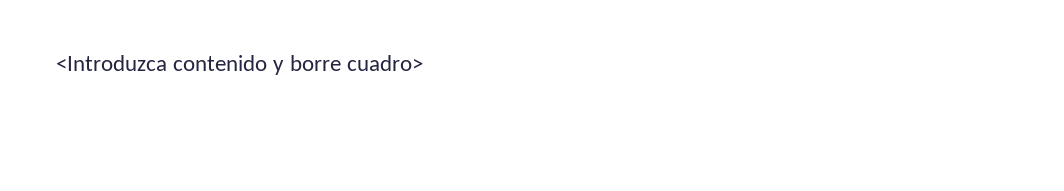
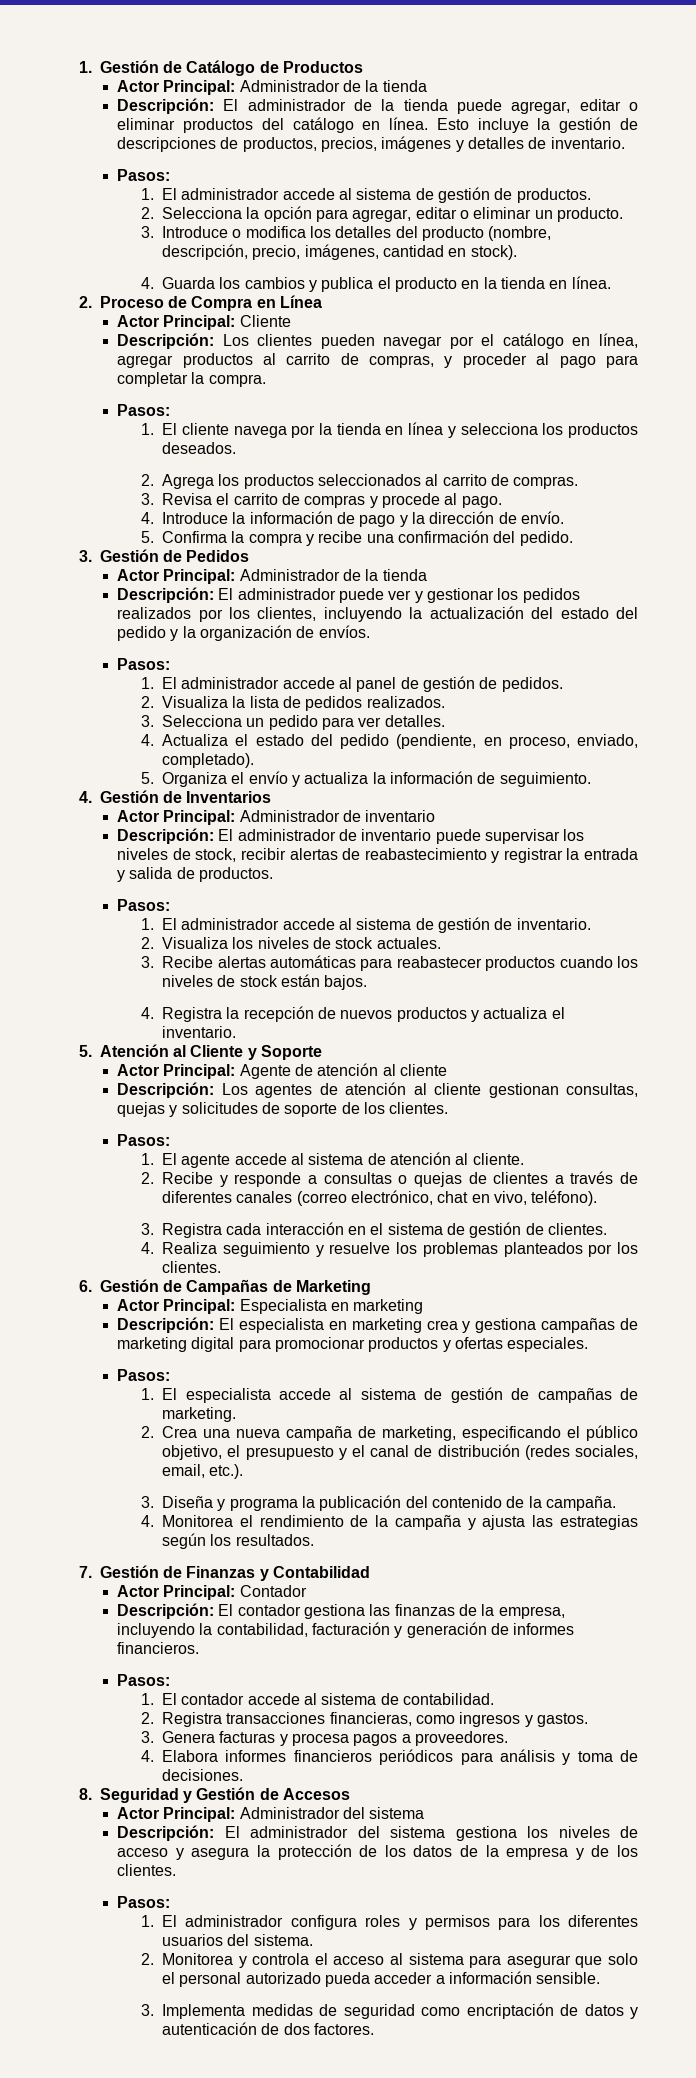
- <Introduzca contenido y borre cuadro>
+ 1. Gestión de Catálogo de Productos
+ Actor Principal: Administrador de la tienda
+ Descripción: El administrador de la tienda puede agregar, editar o eliminar productos del catálogo en línea. Esto incluye la gestión de descripciones de productos, precios, imágenes y detalles de inventario.
+ Pasos:
+ 1. El administrador accede al sistema de gestión de productos.
+ 2. Selecciona la opción para agregar, editar o eliminar un producto.
+ 3. Introduce o modifica los detalles del producto (nombre, descripción, precio, imágenes, cantidad en stock).
+ 4. Guarda los cambios y publica el producto en la tienda en línea.
+ 2. Proceso de Compra en Línea
+ Actor Principal: Cliente
+ Descripción: Los clientes pueden navegar por el catálogo en línea, agregar productos al carrito de compras, y proceder al pago para completar la compra.
+ Pasos:
+ 1. El cliente navega por la tienda en línea y selecciona los productos deseados.
+ 2. Agrega los productos seleccionados al carrito de compras.
+ 3. Revisa el carrito de compras y procede al pago.
+ 4. Introduce la información de pago y la dirección de envío.
+ 5. Confirma la compra y recibe una confirmación del pedido.
+ 3. Gestión de Pedidos
+ Actor Principal: Administrador de la tienda
+ Descripción: El administrador puede ver y gestionar los pedidos realizados por los clientes, incluyendo la actualización del estado del pedido y la organización de envíos.
+ Pasos:
+ 1. El administrador accede al panel de gestión de pedidos.
+ 2. Visualiza la lista de pedidos realizados.
+ 3. Selecciona un pedido para ver detalles.
+ 4. Actualiza el estado del pedido (pendiente, en proceso, enviado, completado).
+ 5. Organiza el envío y actualiza la información de seguimiento.
+ 4. Gestión de Inventarios
+ Actor Principal: Administrador de inventario
+ Descripción: El administrador de inventario puede supervisar los niveles de stock, recibir alertas de reabastecimiento y registrar la entrada y salida de productos.
+ Pasos:
+ 1. El administrador accede al sistema de gestión de inventario.
+ 2. Visualiza los niveles de stock actuales.
+ 3. Recibe alertas automáticas para reabastecer productos cuando los niveles de stock están bajos.
+ 4. Registra la recepción de nuevos productos y actualiza el inventario.
+ 5. Atención al Cliente y Soporte
+ Actor Principal: Agente de atención al cliente
+ Descripción: Los agentes de atención al cliente gestionan consultas, quejas y solicitudes de soporte de los clientes.
+ Pasos:
+ 1. El agente accede al sistema de atención al cliente.
+ 2. Recibe y responde a consultas o quejas de clientes a través de diferentes canales (correo electrónico, chat en vivo, teléfono).
+ 3. Registra cada interacción en el sistema de gestión de clientes.
+ 4. Realiza seguimiento y resuelve los problemas planteados por los clientes.
+ 6. Gestión de Campañas de Marketing
+ Actor Principal: Especialista en marketing
+ Descripción: El especialista en marketing crea y gestiona campañas de marketing digital para promocionar productos y ofertas especiales.
+ Pasos:
+ 1. El especialista accede al sistema de gestión de campañas de marketing.
+ 2. Crea una nueva campaña de marketing, especificando el público objetivo, el presupuesto y el canal de distribución (redes sociales, email, etc.).
+ 3. Diseña y programa la publicación del contenido de la campaña.
+ 4. Monitorea el rendimiento de la campaña y ajusta las estrategias según los resultados.
+ 7. Gestión de Finanzas y Contabilidad
+ Actor Principal: Contador
+ Descripción: El contador gestiona las finanzas de la empresa, incluyendo la contabilidad, facturación y generación de informes financieros.
+ Pasos:
+ 1. El contador accede al sistema de contabilidad.
+ 2. Registra transacciones financieras, como ingresos y gastos.
+ 3. Genera facturas y procesa pagos a proveedores.
+ 4. Elabora informes financieros periódicos para análisis y toma de decisiones.
+ 8. Seguridad y Gestión de Accesos
+ Actor Principal: Administrador del sistema
+ Descripción: El administrador del sistema gestiona los niveles de acceso y asegura la protección de los datos de la empresa y de los clientes.
+ Pasos:
+ 1. El administrador configura roles y permisos para los diferentes usuarios del sistema.
+ 2. Monitorea y controla el acceso al sistema para asegurar que solo el personal autorizado pueda acceder a información sensible.
+ 3. Implementa medidas de seguridad como encriptación de datos y autenticación de dos factores.

